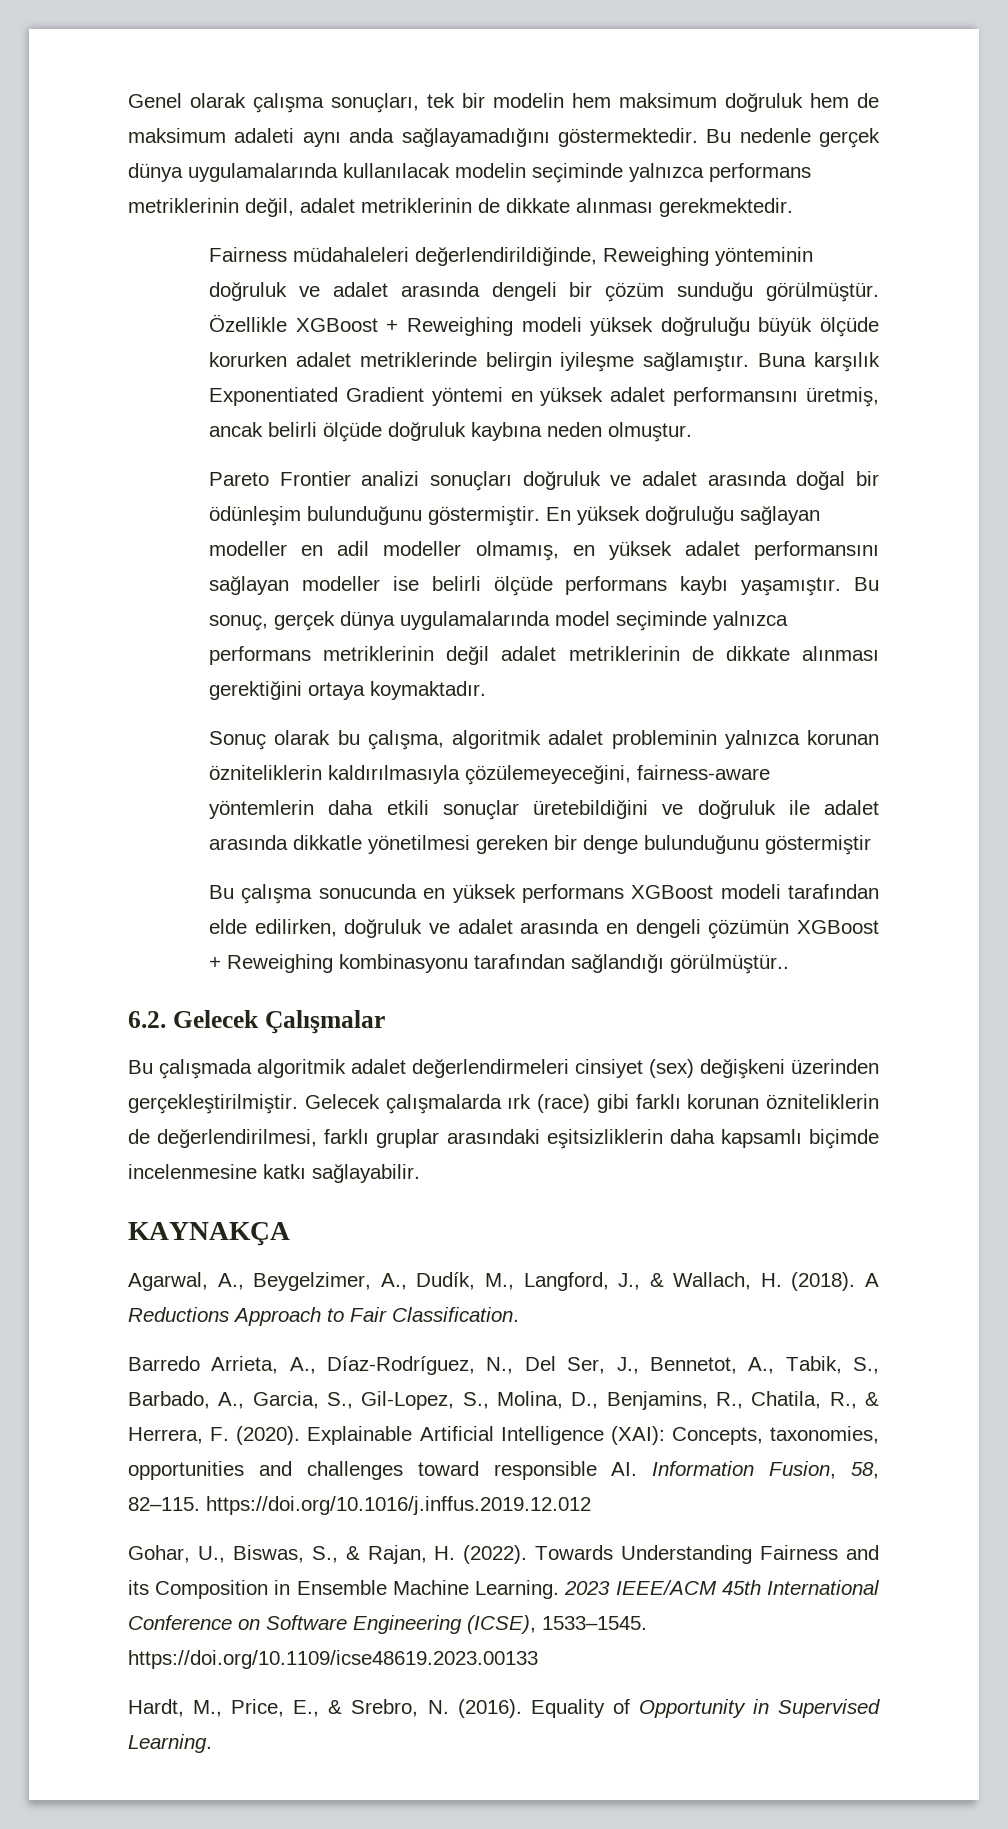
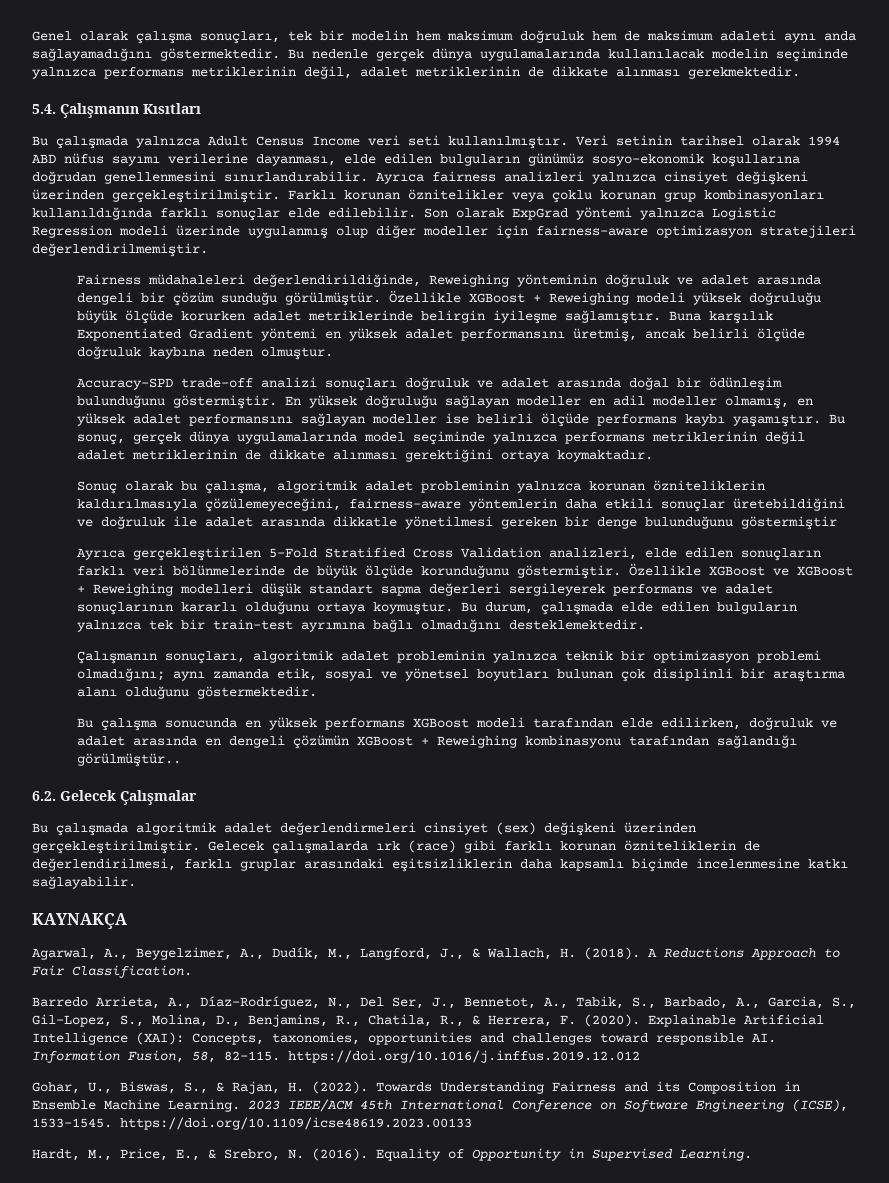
+ 5.4. Çalışmanın Kısıtları
+ Bu çalışmada yalnızca Adult Census Income veri seti kullanılmıştır. Veri setinin tarihsel olarak 1994 ABD nüfus sayımı verilerine dayanması, elde edilen bulguların günümüz sosyo-ekonomik koşullarına doğrudan genellenmesini sınırlandırabilir. Ayrıca fairness analizleri yalnızca cinsiyet değişkeni üzerinden gerçekleştirilmiştir. Farklı korunan öznitelikler veya çoklu korunan grup kombinasyonları kullanıldığında farklı sonuçlar elde edilebilir. Son olarak ExpGrad yöntemi yalnızca Logistic Regression modeli üzerinde uygulanmış olup diğer modeller için fairness-aware optimizasyon stratejileri değerlendirilmemiştir.
- Pareto Frontier analizi sonuçları doğruluk ve adalet arasında doğal bir ödünleşim bulunduğunu göstermiştir.
+ Accuracy–SPD trade-off analizi sonuçları doğruluk ve adalet arasında doğal bir ödünleşim bulunduğunu göstermiştir.
+ Ayrıca gerçekleştirilen 5-Fold Stratified Cross Validation analizleri, elde edilen sonuçların farklı veri bölünmelerinde de büyük ölçüde korunduğunu göstermiştir. Özellikle XGBoost ve XGBoost + Reweighing modelleri düşük standart sapma değerleri sergileyerek performans ve adalet sonuçlarının kararlı olduğunu ortaya koymuştur. Bu durum, çalışmada elde edilen bulguların yalnızca tek bir train-test ayrımına bağlı olmadığını desteklemektedir.
+ Çalışmanın sonuçları, algoritmik adalet probleminin yalnızca teknik bir optimizasyon problemi olmadığını; aynı zamanda etik, sosyal ve yönetsel boyutları bulunan çok disiplinli bir araştırma alanı olduğunu göstermektedir.

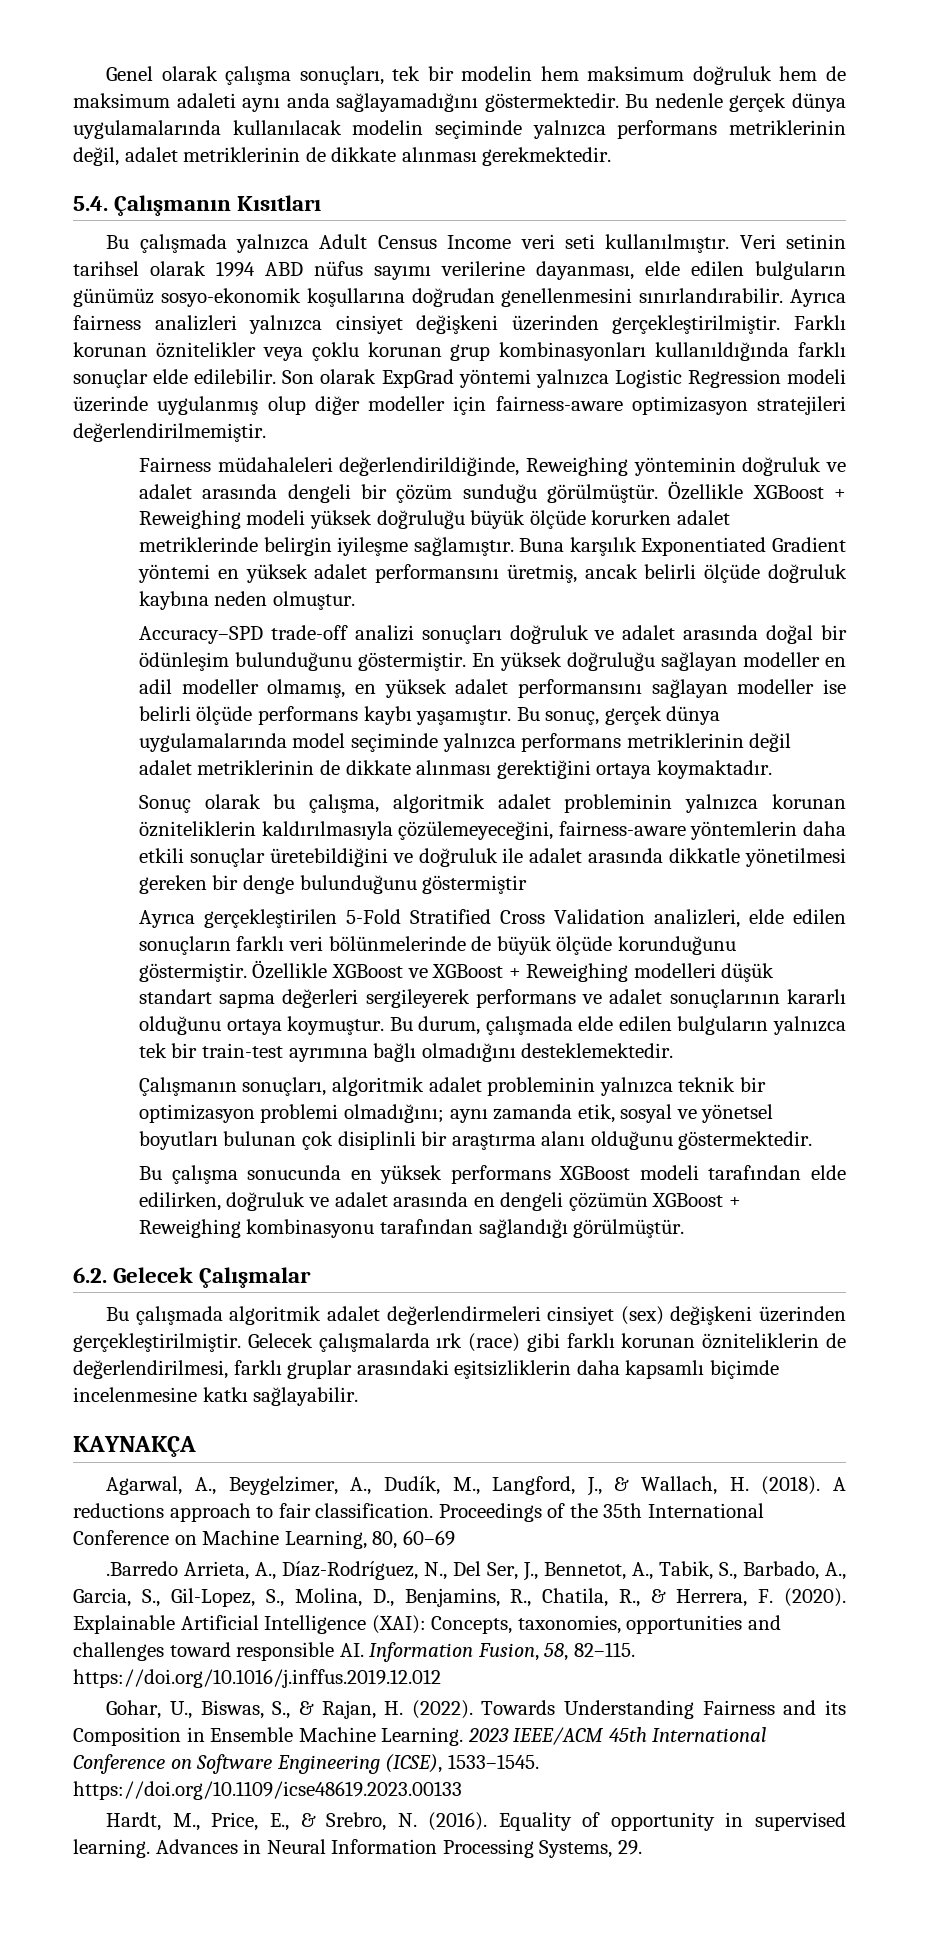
- Bu çalışma sonucunda en yüksek performans XGBoost modeli tarafından elde edilirken, doğruluk ve adalet arasında en dengeli çözümün XGBoost + Reweighing kombinasyonu tarafından sağlandığı görülmüştür..
+ Bu çalışma sonucunda en yüksek performans XGBoost modeli tarafından elde edilirken, doğruluk ve adalet arasında en dengeli çözümün XGBoost + Reweighing kombinasyonu tarafından sağlandığı görülmüştür.
- A Reductions Approach to Fair Classification.
- Barredo Arrieta, A., Díaz-Rodríguez, N., Del Ser, J., Bennetot, A., Tabik, S., Barbado, A., Garcia, S., Gil-Lopez, S., Molina, D., Benjamins, R., Chatila, R., & Herrera, F. (2020).
+ A reductions approach to fair classification. Proceedings of the 35th International Conference on Machine Learning, 80, 60–69
+ .Barredo Arrieta, A., Díaz-Rodríguez, N., Del Ser, J., Bennetot, A., Tabik, S., Barbado, A., Garcia, S., Gil-Lopez, S., Molina, D., Benjamins, R., Chatila, R., & Herrera, F. (2020).
- Equality of Opportunity in Supervised Learning.
+ Equality of opportunity in supervised learning. Advances in Neural Information Processing Systems, 29.

